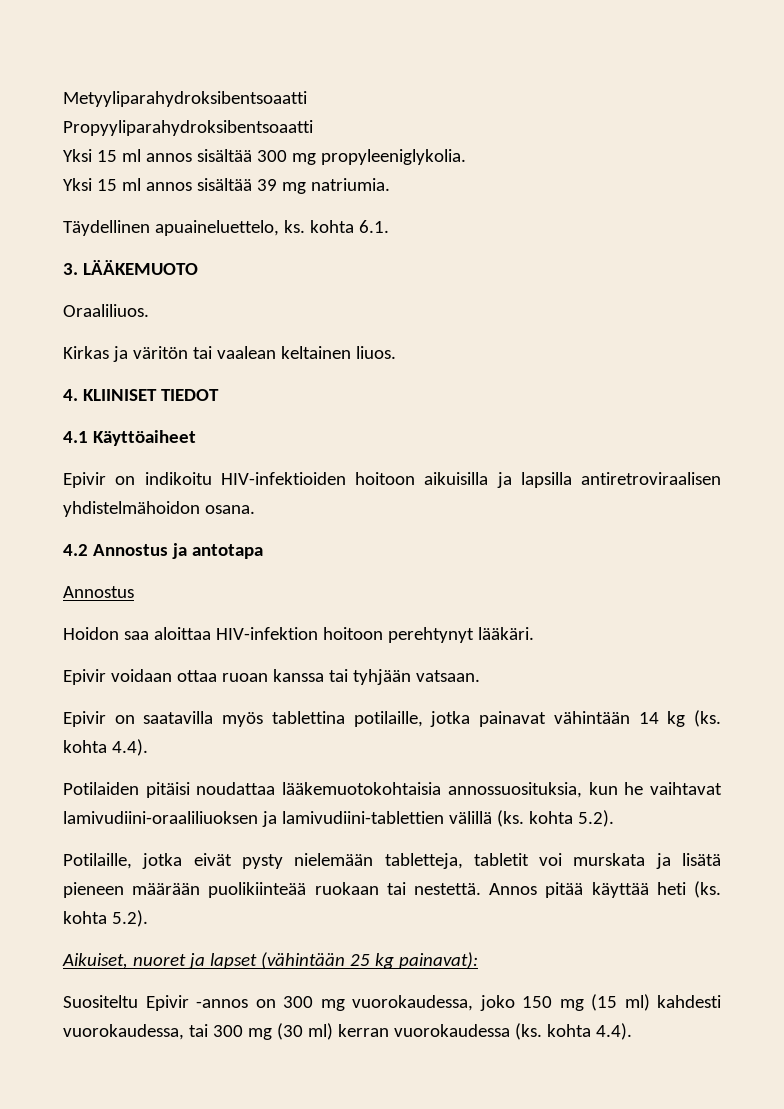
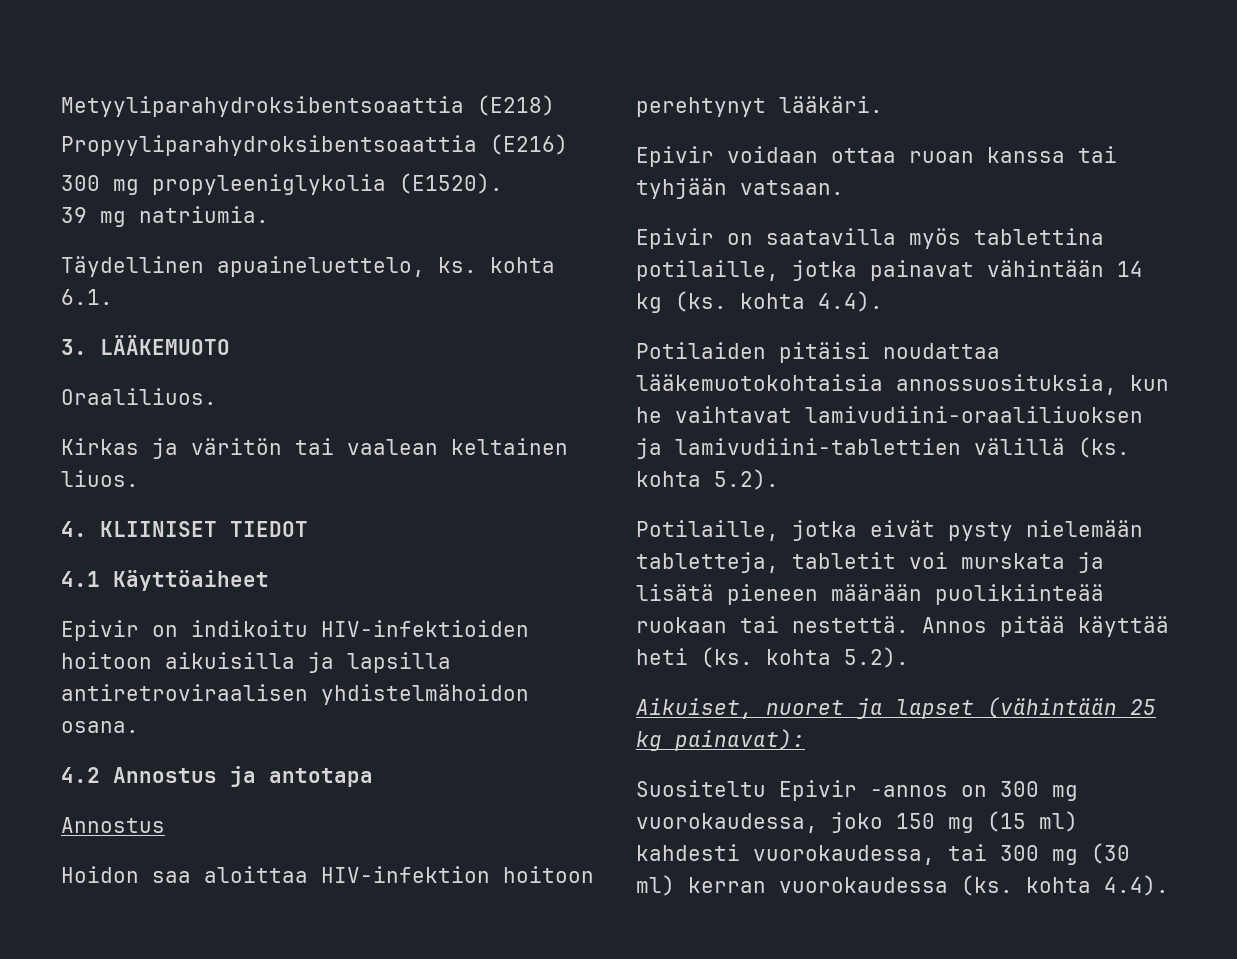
- Metyyliparahydroksibentsoaatti
- Propyyliparahydroksibentsoaatti
- Yksi 15 ml annos sisältää 300 mg propyleeniglykolia.
- Yksi 15 ml annos sisältää 39 mg natriumia.
+ Metyyliparahydroksibentsoaattia (E218)
+ Propyyliparahydroksibentsoaattia (E216)
+ 300 mg propyleeniglykolia (E1520).
+ 39 mg natriumia.

